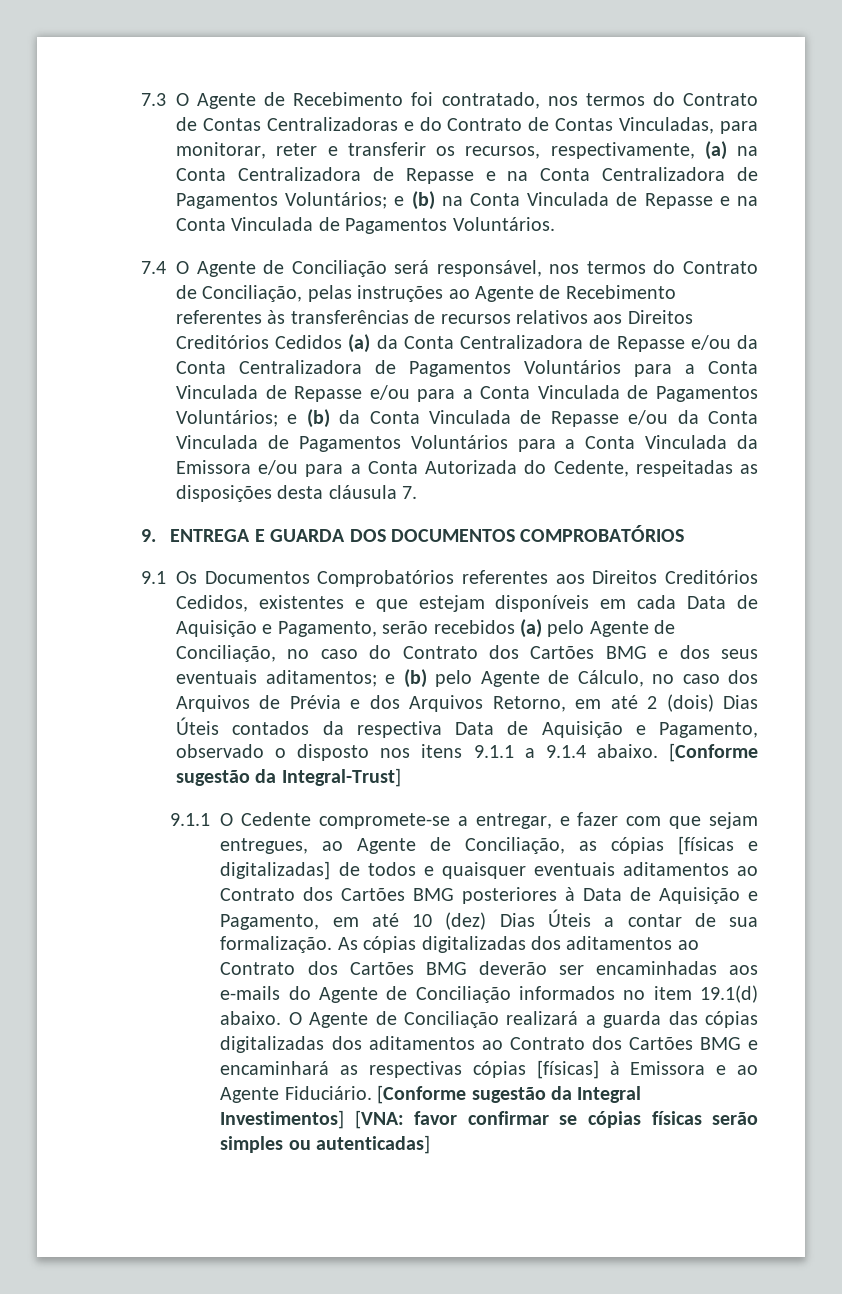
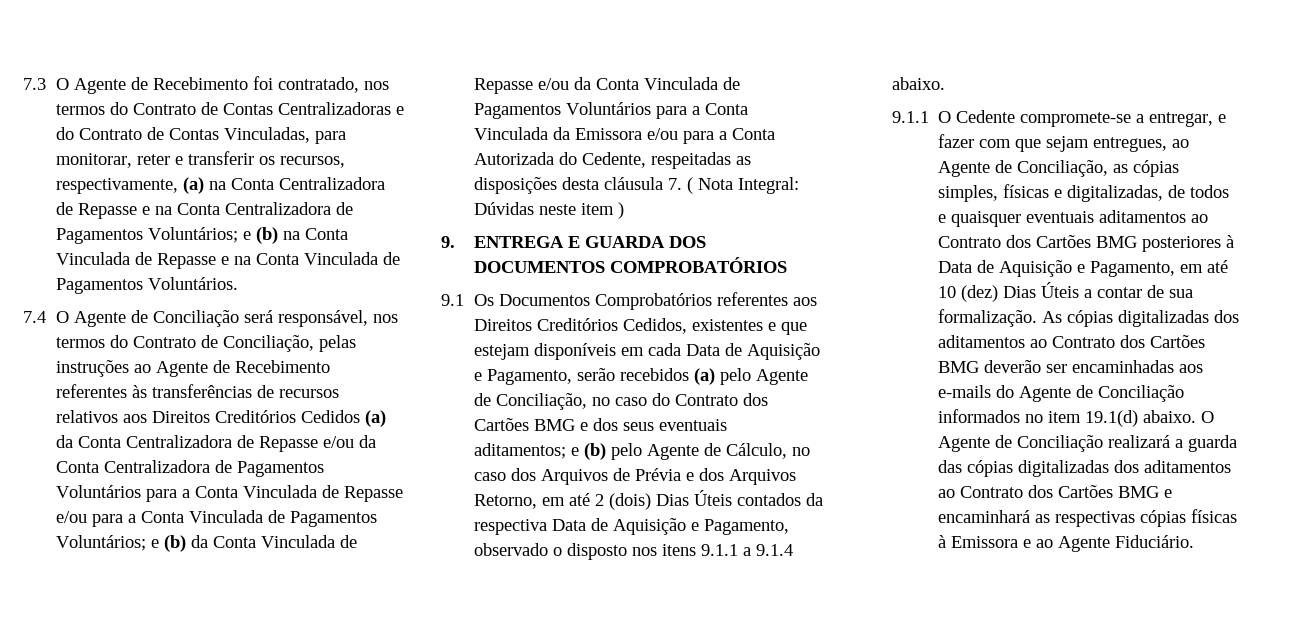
- e (b) da Conta Vinculada de Repasse e/ou da Conta Vinculada de Pagamentos Voluntários para a Conta Vinculada da Emissora e/ou para a Conta Autorizada do Cedente, respeitadas as disposições desta cláusula 7.
+ e (b) da Conta Vinculada de Repasse e/ou da Conta Vinculada de Pagamentos Voluntários para a Conta Vinculada da Emissora e/ou para a Conta Autorizada do Cedente, respeitadas as disposições desta cláusula 7. ( Nota Integral: Dúvidas neste item )
- [Conforme sugestão da Integral-Trust]
- 9.1.1 O Cedente compromete-se a entregar, e fazer com que sejam entregues, ao Agente de Conciliação, as cópias [físicas e digitalizadas] de todos e quaisquer eventuais aditamentos ao Contrato dos Cartões BMG posteriores à Data de Aquisição e Pagamento, em até 10 (dez) Dias Úteis a contar de sua formalização.
+ 9.1.1 O Cedente compromete-se a entregar, e fazer com que sejam entregues, ao Agente de Conciliação, as cópias simples, físicas e digitalizadas, de todos e quaisquer eventuais aditamentos ao Contrato dos Cartões BMG posteriores à Data de Aquisição e Pagamento, em até 10 (dez) Dias Úteis a contar de sua formalização.
- O Agente de Conciliação realizará a guarda das cópias digitalizadas dos aditamentos ao Contrato dos Cartões BMG e encaminhará as respectivas cópias [físicas] à Emissora e ao Agente Fiduciário. [Conforme sugestão da Integral Investimentos] [VNA: favor confirmar se cópias físicas serão simples ou autenticadas]
+ O Agente de Conciliação realizará a guarda das cópias digitalizadas dos aditamentos ao Contrato dos Cartões BMG e encaminhará as respectivas cópias físicas à Emissora e ao Agente Fiduciário.

